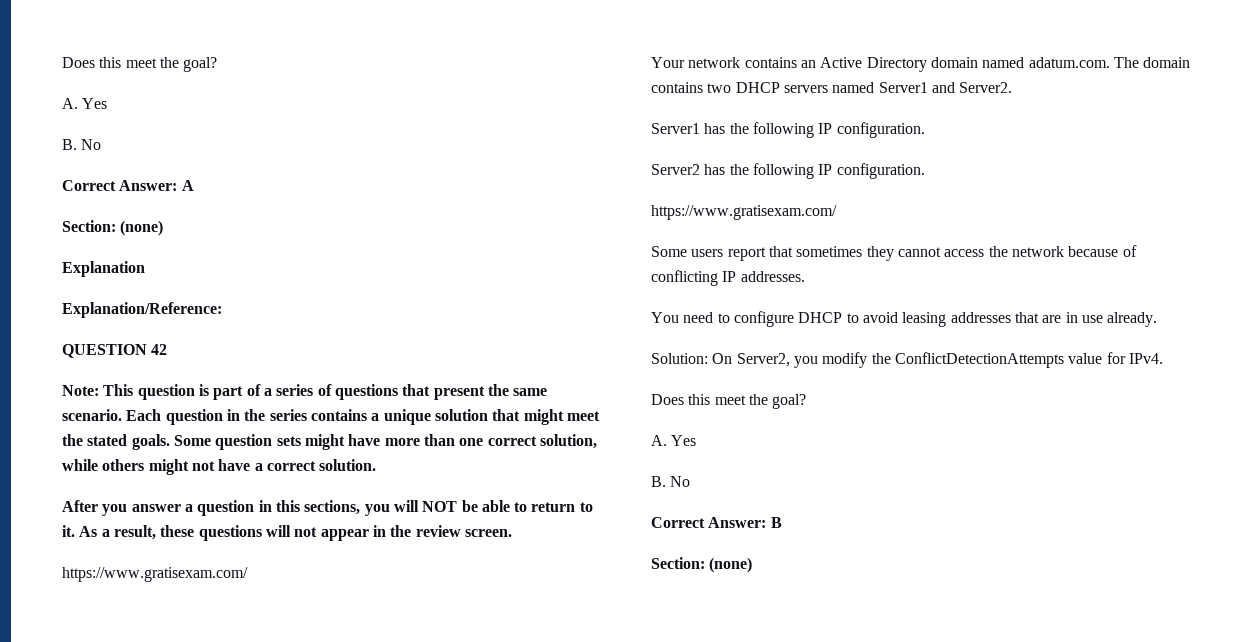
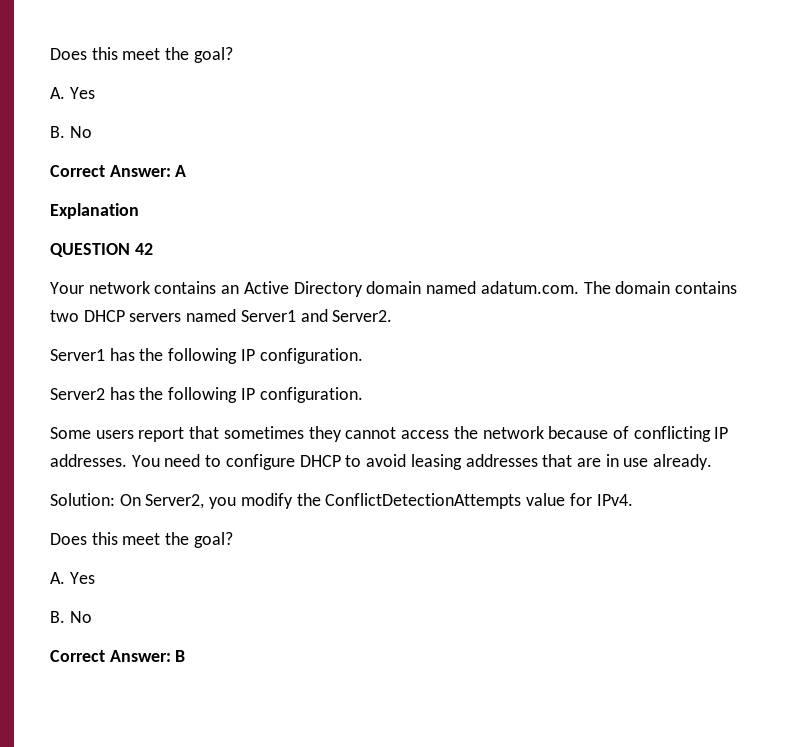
  Correct Answer: A
- Section: (none)
- Explanation/Reference:
- Note: This question is part of a series of questions that present the same scenario. Each question in the series contains a unique solution that might meet the stated goals. Some question sets might have more than one correct solution, while others might not have a correct solution.
- After you answer a question in this sections, you will NOT be able to return to it. As a result, these questions will not appear in the review screen.
- https://www.gratisexam.com/
  Server2 has the following IP configuration.
- https://www.gratisexam.com/
- Some users report that sometimes they cannot access the network because of conflicting IP addresses.
- You need to configure DHCP to avoid leasing addresses that are in use already.
+ Some users report that sometimes they cannot access the network because of conflicting IP addresses. You need to configure DHCP to avoid leasing addresses that are in use already.
  Correct Answer: B
- Section: (none)

